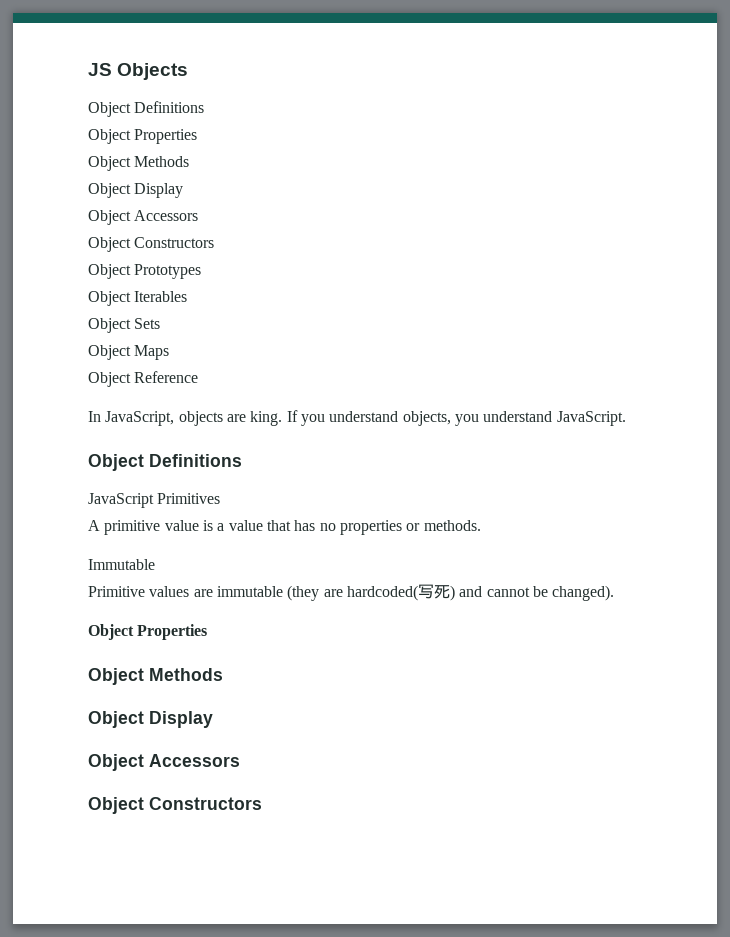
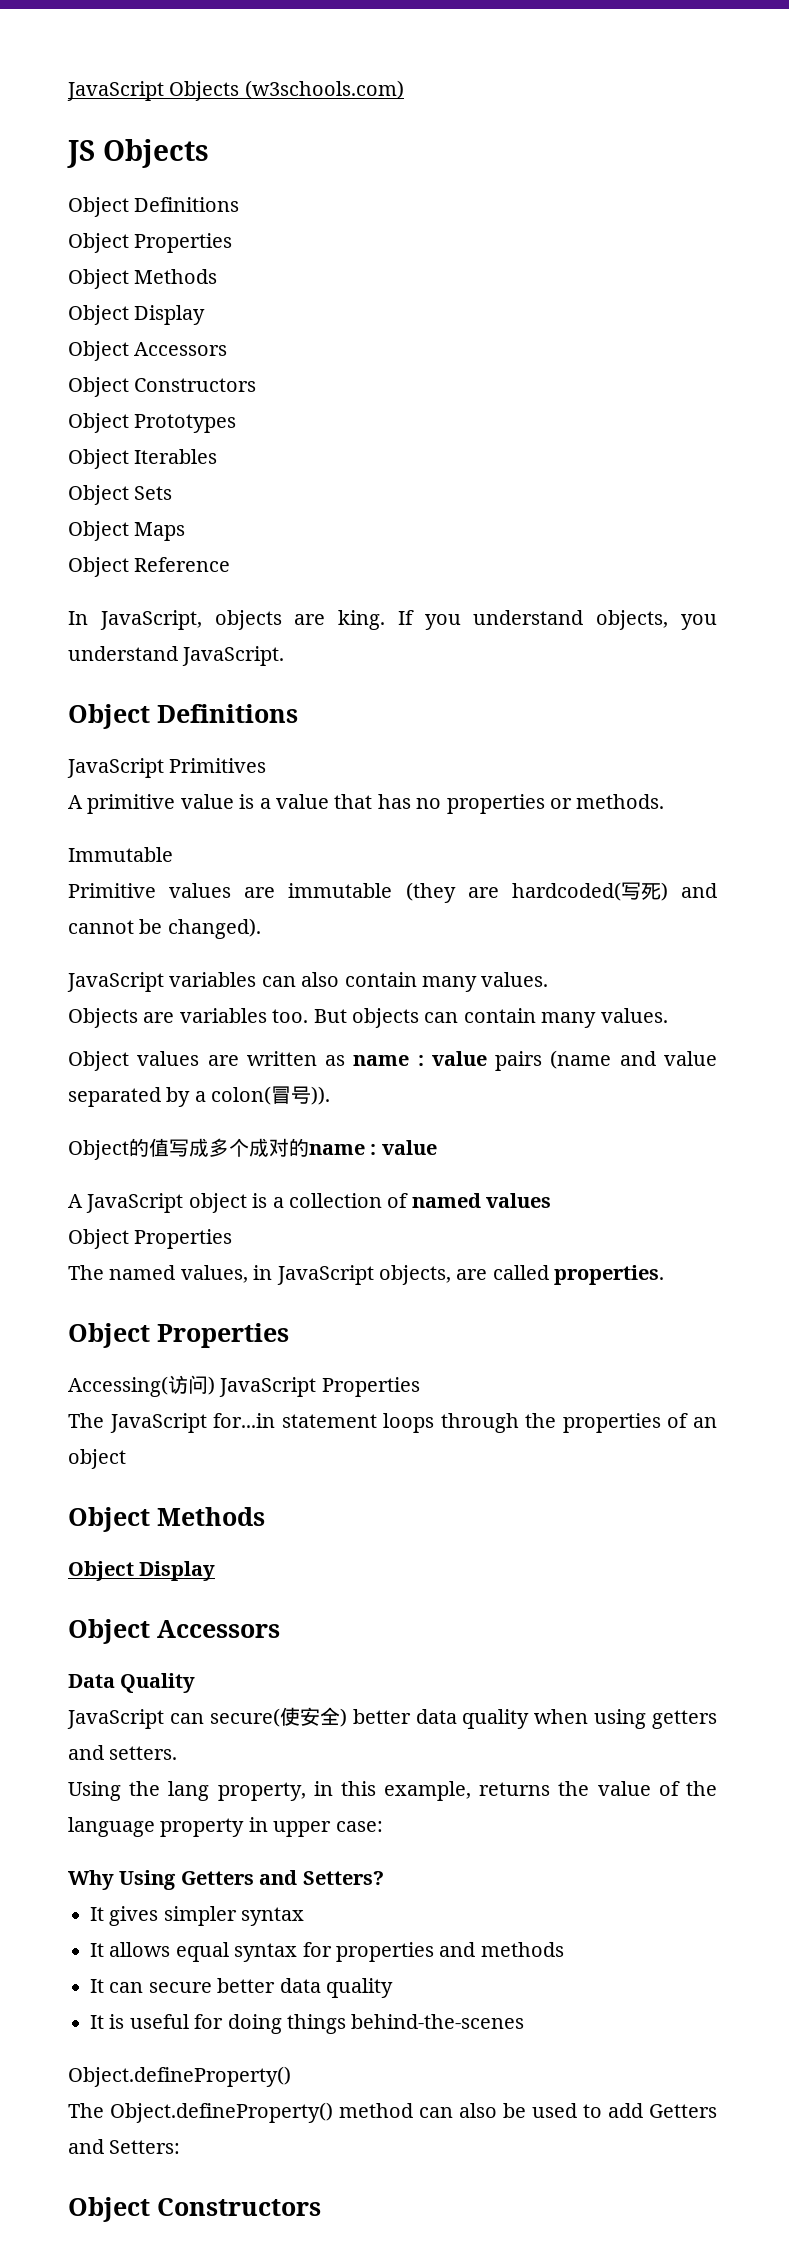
+ JavaScript Objects (w3schools.com)
  Primitive values are immutable (they are hardcoded(写死) and cannot be changed).
+ JavaScript variables can also contain many values.
+ Objects are variables too. But objects can contain many values.
+ Object values are written as name : value pairs (name and value separated by a colon(冒号)).
+ Object的值写成多个成对的name : value
+ A JavaScript object is a collection of named values
  Object Properties
+ The named values, in JavaScript objects, are called properties.
+ Object Properties
+ Accessing(访问) JavaScript Properties
+ The JavaScript for...in statement loops through the properties of an object
  Object Methods
  Object Display
  Object Accessors
+ Data Quality
+ JavaScript can secure(使安全) better data quality when using getters and setters.
+ Using the lang property, in this example, returns the value of the language property in upper case:
+ Why Using Getters and Setters?
+ It gives simpler syntax
+ It allows equal syntax for properties and methods
+ It can secure better data quality
+ It is useful for doing things behind-the-scenes
+ Object.defineProperty()
+ The Object.defineProperty() method can also be used to add Getters and Setters:

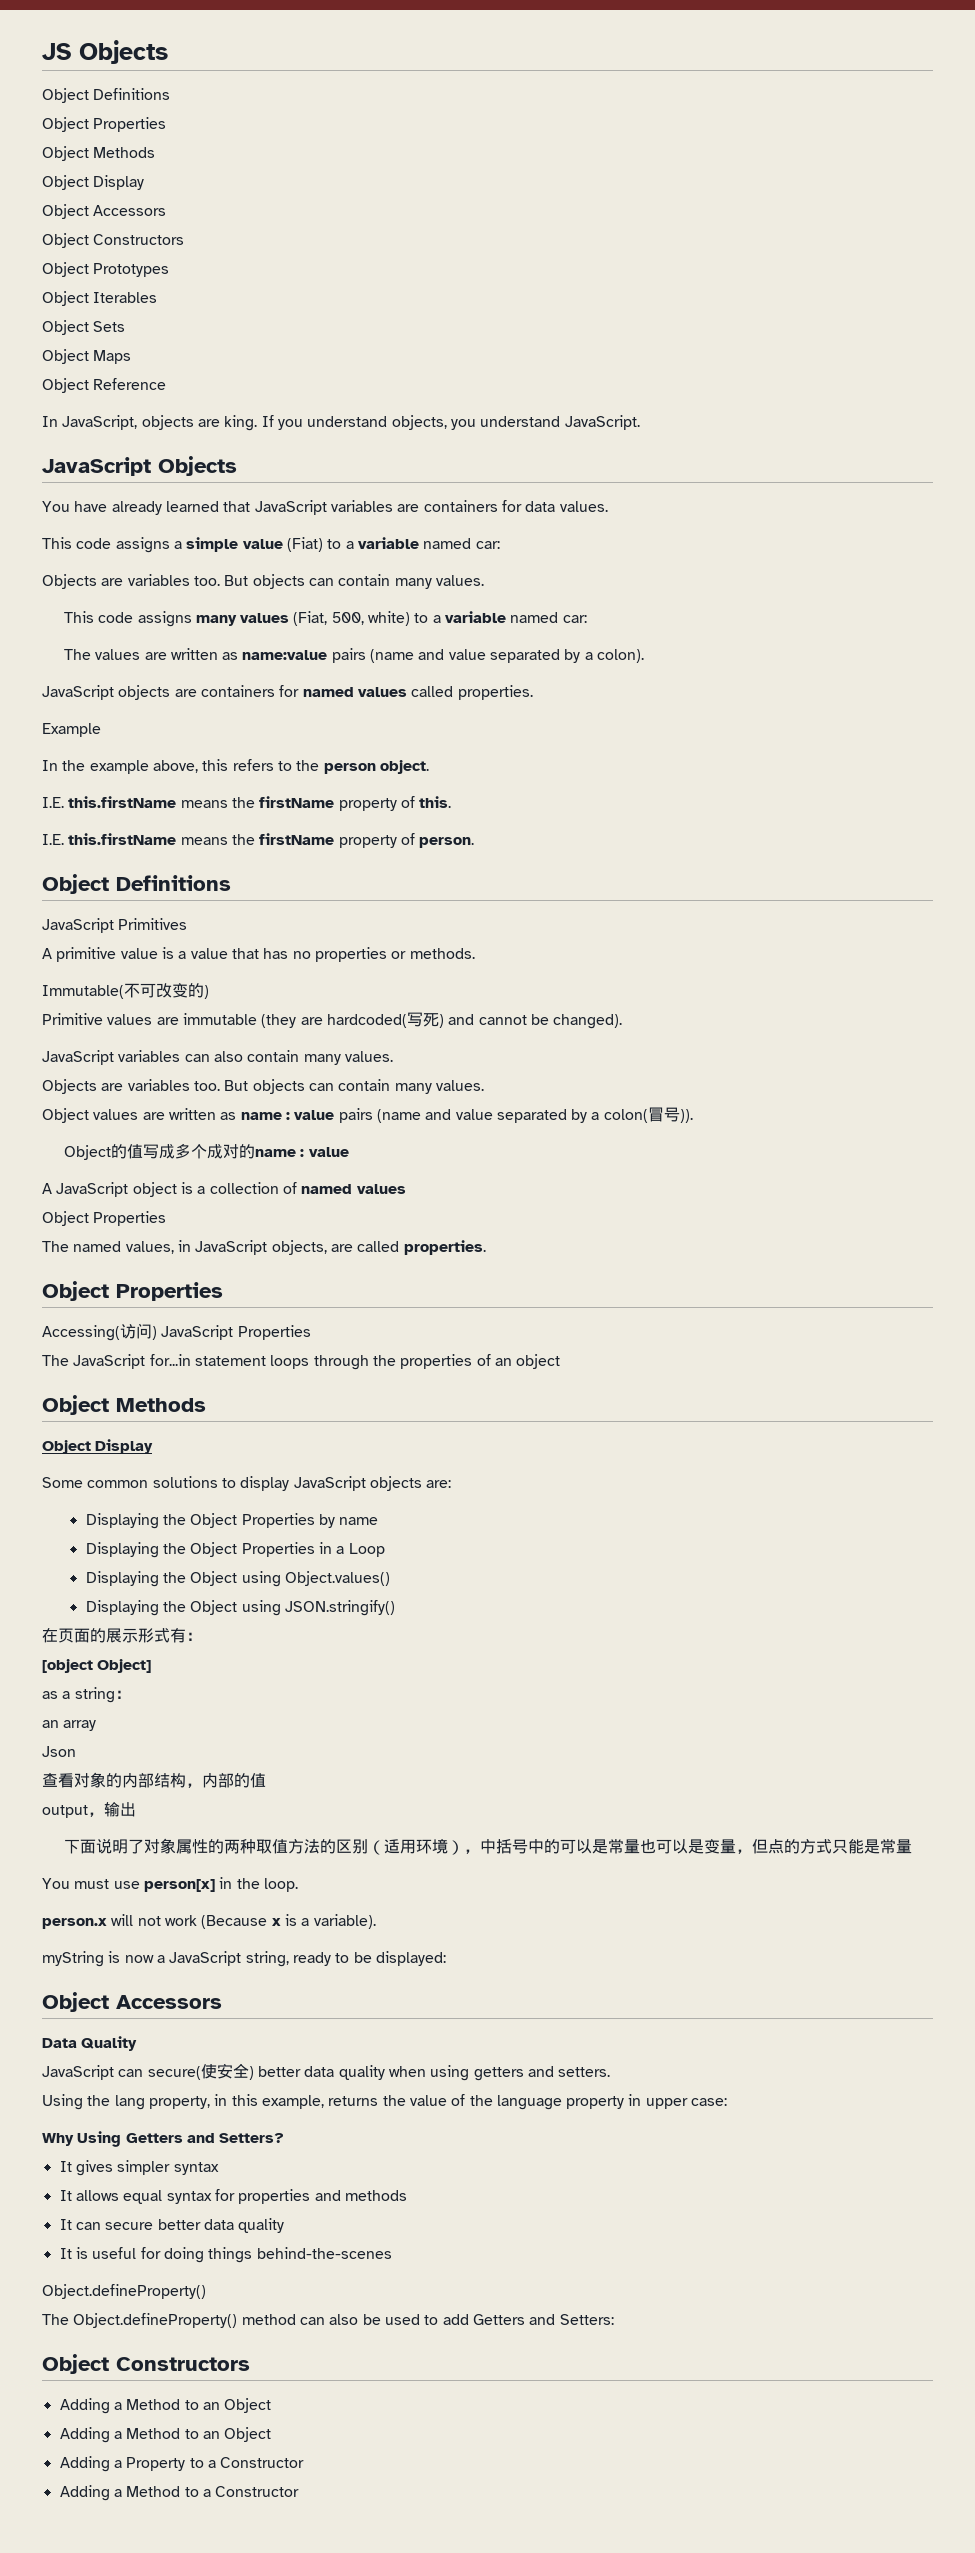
- JavaScript Objects (w3schools.com)
+ JavaScript Objects
+ You have already learned that JavaScript variables are containers for data values.
+ This code assigns a simple value (Fiat) to a variable named car:
+ Objects are variables too. But objects can contain many values.
+ This code assigns many values (Fiat, 500, white) to a variable named car:
+ The values are written as name:value pairs (name and value separated by a colon).
+ JavaScript objects are containers for named values called properties.
+ Example
+ In the example above, this refers to the person object.
+ I.E. this.firstName means the firstName property of this.
+ I.E. this.firstName means the firstName property of person.
- Immutable
+ Immutable(不可改变的)
+ Some common solutions to display JavaScript objects are:
+ Displaying the Object Properties by name
+ Displaying the Object Properties in a Loop
+ Displaying the Object using Object.values()
+ Displaying the Object using JSON.stringify()
+ 在页面的展示形式有：
+ [object Object]
+ as a string：
+ an array
+ Json
+ 查看对象的内部结构，内部的值
+ output，输出
+ 下面说明了对象属性的两种取值方法的区别（适用环境），中括号中的可以是常量也可以是变量，但点的方式只能是常量
+ You must use person[x] in the loop.
+ person.x will not work (Because x is a variable).
+ myString is now a JavaScript string, ready to be displayed:
  The Object.defineProperty() method can also be used to add Getters and Setters:
  Object Constructors
+ Adding a Method to an Object
+ Adding a Method to an Object
+ Adding a Property to a Constructor
+ Adding a Method to a Constructor

